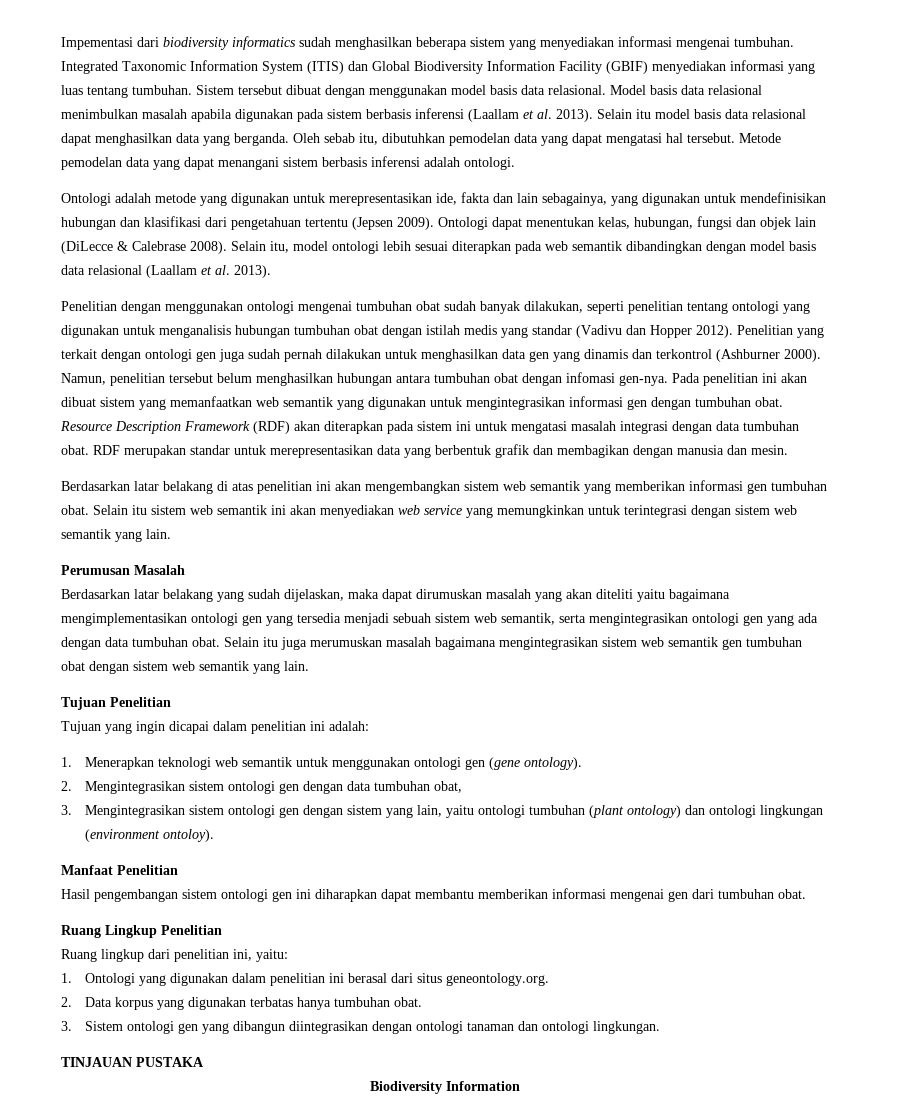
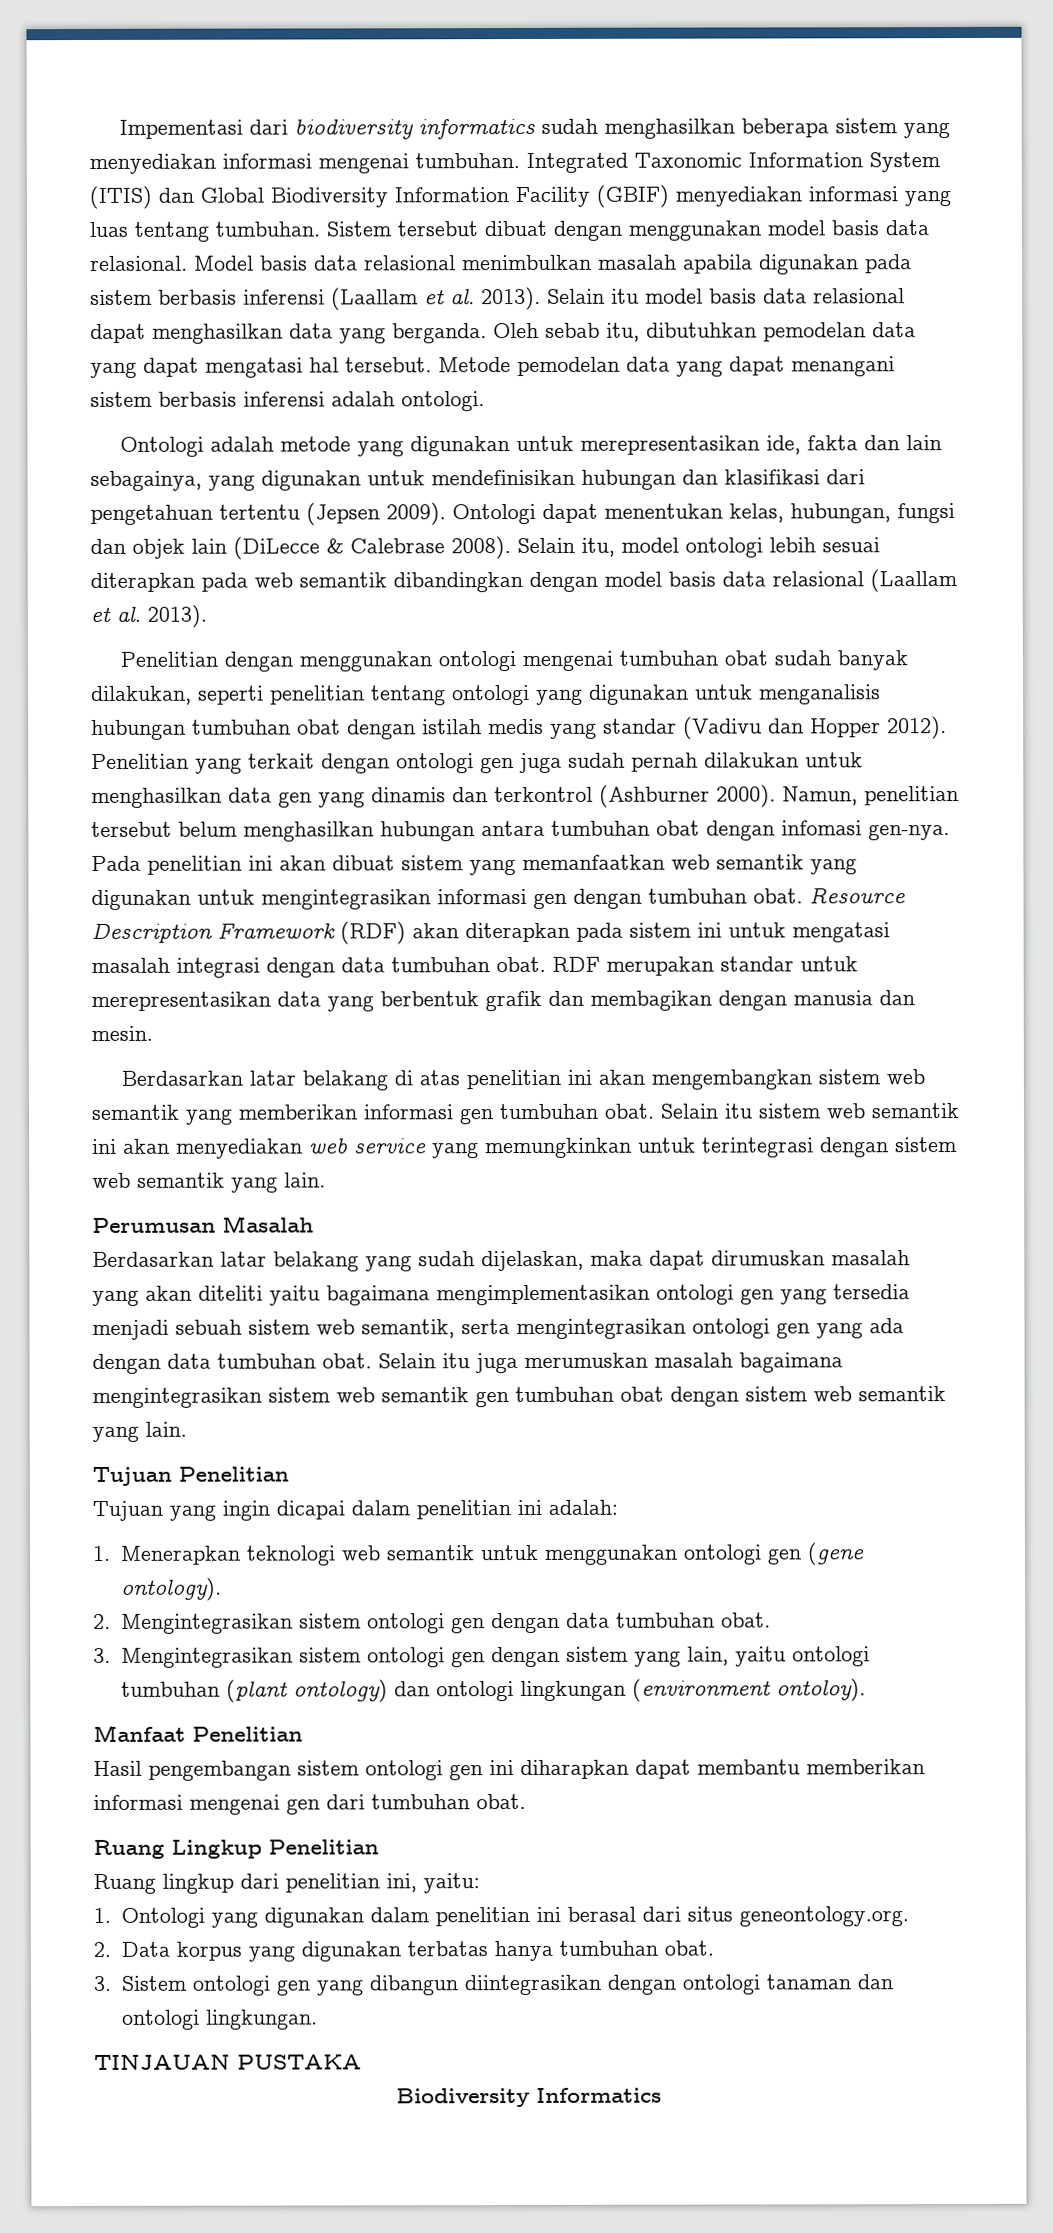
- 2. Mengintegrasikan sistem ontologi gen dengan data tumbuhan obat,
+ 2. Mengintegrasikan sistem ontologi gen dengan data tumbuhan obat.
  TINJAUAN PUSTAKA
- Biodiversity Information
+ Biodiversity Informatics

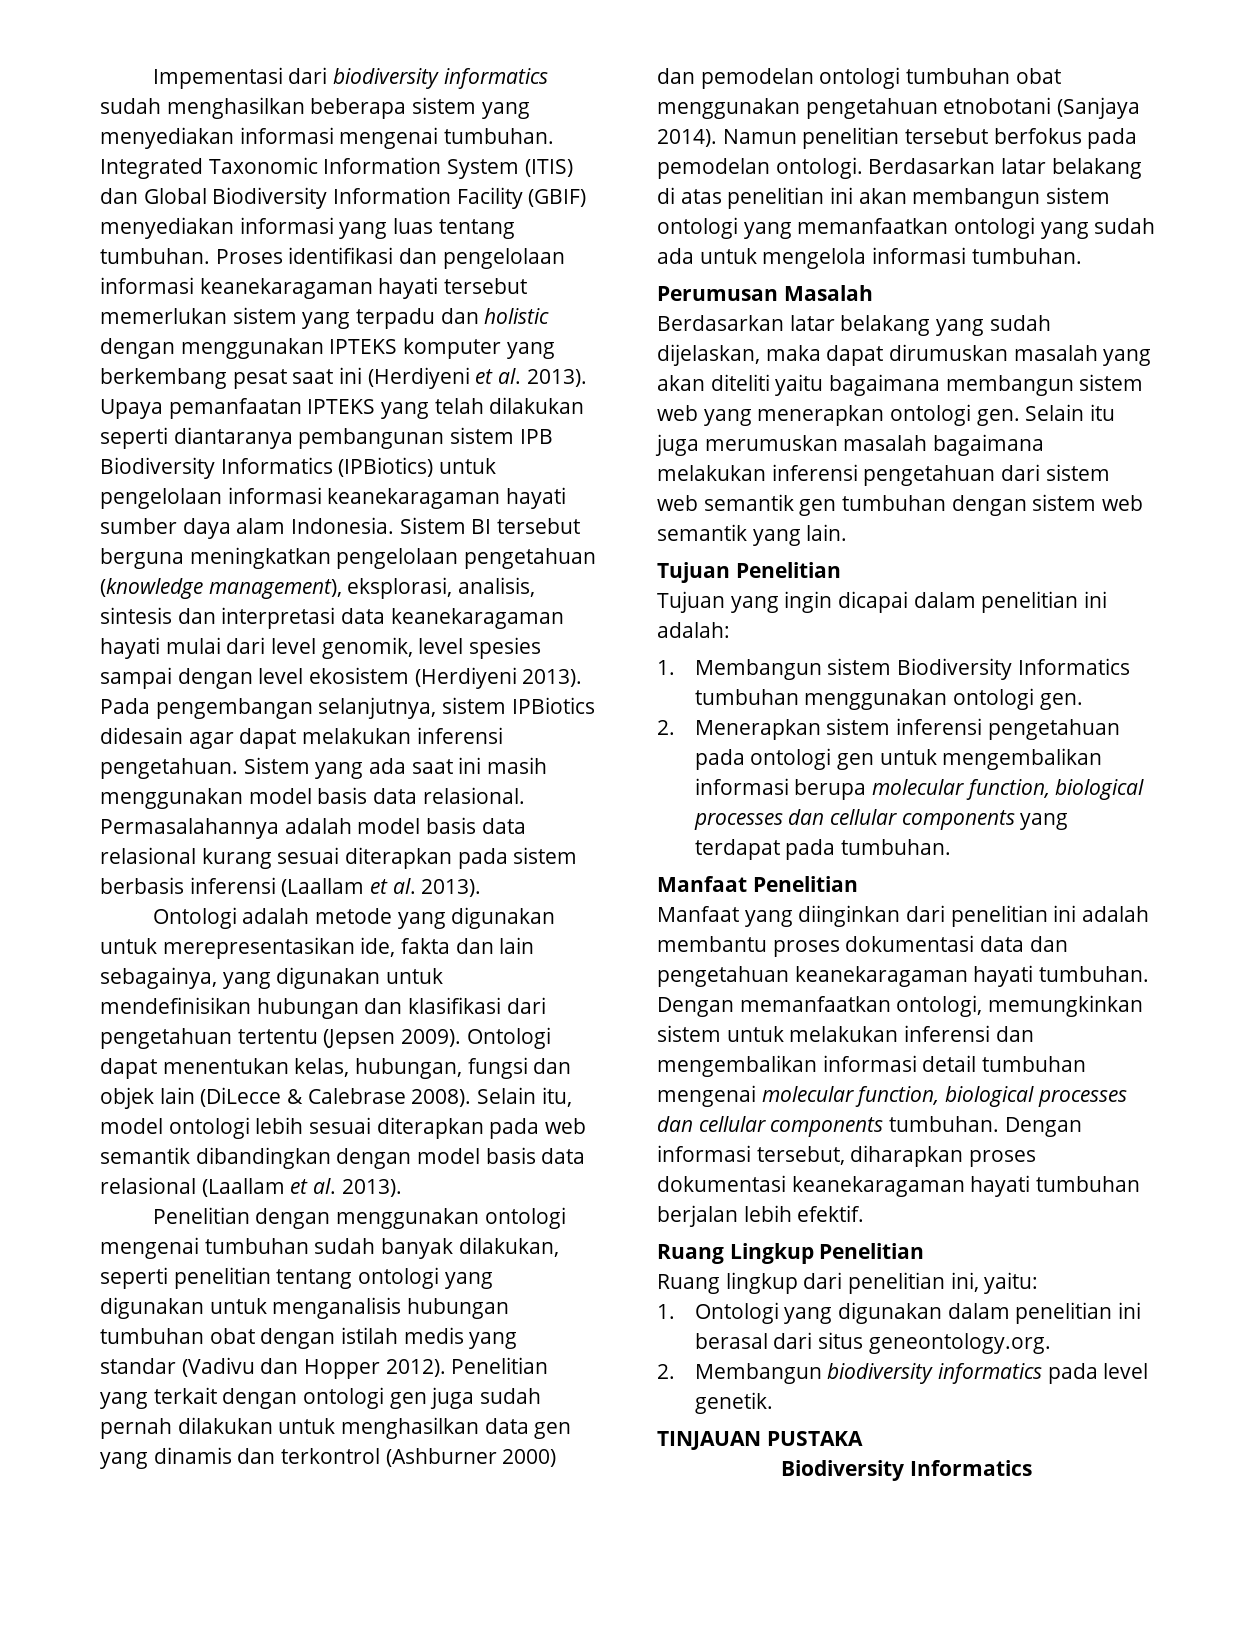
- Sistem tersebut dibuat dengan menggunakan model basis data relasional.
+ Proses identifikasi dan pengelolaan informasi keanekaragaman hayati tersebut memerlukan sistem yang terpadu dan holistic dengan menggunakan IPTEKS komputer yang berkembang pesat saat ini (Herdiyeni et al. 2013). Upaya pemanfaatan IPTEKS yang telah dilakukan seperti diantaranya pembangunan sistem IPB Biodiversity Informatics (IPBiotics) untuk pengelolaan informasi keanekaragaman hayati sumber daya alam Indonesia. Sistem BI tersebut berguna meningkatkan pengelolaan pengetahuan (knowledge management), eksplorasi, analisis, sintesis dan interpretasi data keanekaragaman hayati mulai dari level genomik, level spesies sampai dengan level ekosistem (Herdiyeni 2013). Pada pengembangan selanjutnya, sistem IPBiotics didesain agar dapat melakukan inferensi pengetahuan. Sistem yang ada saat ini masih menggunakan model basis data relasional.
- Model basis data relasional menimbulkan masalah apabila digunakan pada sistem berbasis inferensi (Laallam et al. 2013). Selain itu model basis data relasional dapat menghasilkan data yang berganda. Oleh sebab itu, dibutuhkan pemodelan data yang dapat mengatasi hal tersebut. Metode pemodelan data yang dapat menangani sistem berbasis inferensi adalah ontologi.
+ Permasalahannya adalah model basis data relasional kurang sesuai diterapkan pada sistem berbasis inferensi (Laallam et al. 2013).
- Penelitian dengan menggunakan ontologi mengenai tumbuhan obat sudah banyak dilakukan, seperti penelitian tentang ontologi yang digunakan untuk menganalisis hubungan tumbuhan obat dengan istilah medis yang standar (Vadivu dan Hopper 2012).
+ Penelitian dengan menggunakan ontologi mengenai tumbuhan sudah banyak dilakukan, seperti penelitian tentang ontologi yang digunakan untuk menganalisis hubungan tumbuhan obat dengan istilah medis yang standar (Vadivu dan Hopper 2012).
- Penelitian yang terkait dengan ontologi gen juga sudah pernah dilakukan untuk menghasilkan data gen yang dinamis dan terkontrol (Ashburner 2000). Namun, penelitian tersebut belum menghasilkan hubungan antara tumbuhan obat dengan infomasi gen-nya. Pada penelitian ini akan dibuat sistem yang memanfaatkan web semantik yang digunakan untuk mengintegrasikan informasi gen dengan tumbuhan obat. Resource Description Framework (RDF) akan diterapkan pada sistem ini untuk mengatasi masalah integrasi dengan data tumbuhan obat. RDF merupakan standar untuk merepresentasikan data yang berbentuk grafik dan membagikan dengan manusia dan mesin.
- Berdasarkan latar belakang di atas penelitian ini akan mengembangkan sistem web semantik yang memberikan informasi gen tumbuhan obat. Selain itu sistem web semantik ini akan menyediakan web service yang memungkinkan untuk terintegrasi dengan sistem web semantik yang lain.
+ Penelitian yang terkait dengan ontologi gen juga sudah pernah dilakukan untuk menghasilkan data gen yang dinamis dan terkontrol (Ashburner 2000) dan pemodelan ontologi tumbuhan obat menggunakan pengetahuan etnobotani (Sanjaya 2014). Namun penelitian tersebut berfokus pada pemodelan ontologi. Berdasarkan latar belakang di atas penelitian ini akan membangun sistem ontologi yang memanfaatkan ontologi yang sudah ada untuk mengelola informasi tumbuhan.
- Berdasarkan latar belakang yang sudah dijelaskan, maka dapat dirumuskan masalah yang akan diteliti yaitu bagaimana mengimplementasikan ontologi gen yang tersedia menjadi sebuah sistem web semantik, serta mengintegrasikan ontologi gen yang ada dengan data tumbuhan obat.
+ Berdasarkan latar belakang yang sudah dijelaskan, maka dapat dirumuskan masalah yang akan diteliti yaitu bagaimana membangun sistem web yang menerapkan ontologi gen.
- Selain itu juga merumuskan masalah bagaimana mengintegrasikan sistem web semantik gen tumbuhan obat dengan sistem web semantik yang lain.
+ Selain itu juga merumuskan masalah bagaimana melakukan inferensi pengetahuan dari sistem web semantik gen tumbuhan dengan sistem web semantik yang lain.
- 1. Menerapkan teknologi web semantik untuk menggunakan ontologi gen (gene ontology).
- 2. Mengintegrasikan sistem ontologi gen dengan data tumbuhan obat.
- 3. Mengintegrasikan sistem ontologi gen dengan sistem yang lain, yaitu ontologi tumbuhan (plant ontology) dan ontologi lingkungan (environment ontoloy).
+ 1. Membangun sistem Biodiversity Informatics tumbuhan menggunakan ontologi gen.
+ 2. Menerapkan sistem inferensi pengetahuan pada ontologi gen untuk mengembalikan informasi berupa molecular function, biological processes dan cellular components yang terdapat pada tumbuhan.
  Manfaat Penelitian
- Hasil pengembangan sistem ontologi gen ini diharapkan dapat membantu memberikan informasi mengenai gen dari tumbuhan obat.
+ Manfaat yang diinginkan dari penelitian ini adalah membantu proses dokumentasi data dan pengetahuan keanekaragaman hayati tumbuhan. Dengan memanfaatkan ontologi, memungkinkan sistem untuk melakukan inferensi dan mengembalikan informasi detail tumbuhan mengenai molecular function, biological processes dan cellular components tumbuhan. Dengan informasi tersebut, diharapkan proses dokumentasi keanekaragaman hayati tumbuhan berjalan lebih efektif.
- 2. Data korpus yang digunakan terbatas hanya tumbuhan obat.
- 3. Sistem ontologi gen yang dibangun diintegrasikan dengan ontologi tanaman dan ontologi lingkungan.
+ 2. Membangun biodiversity informatics pada level genetik.

